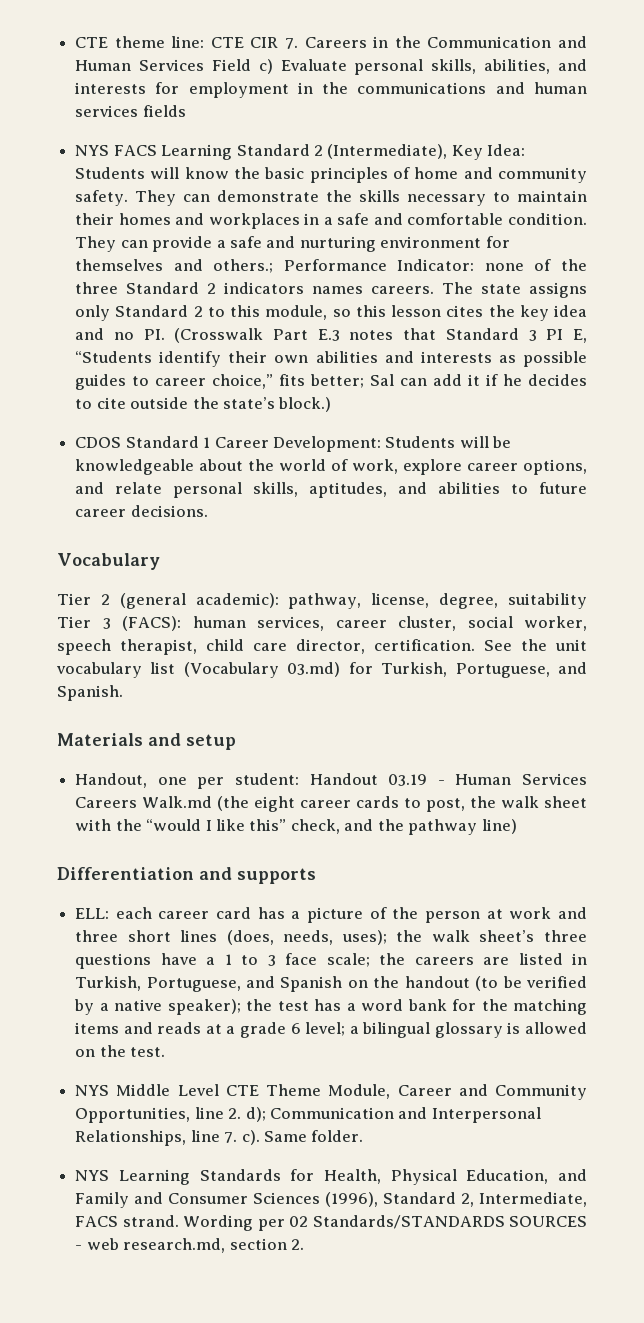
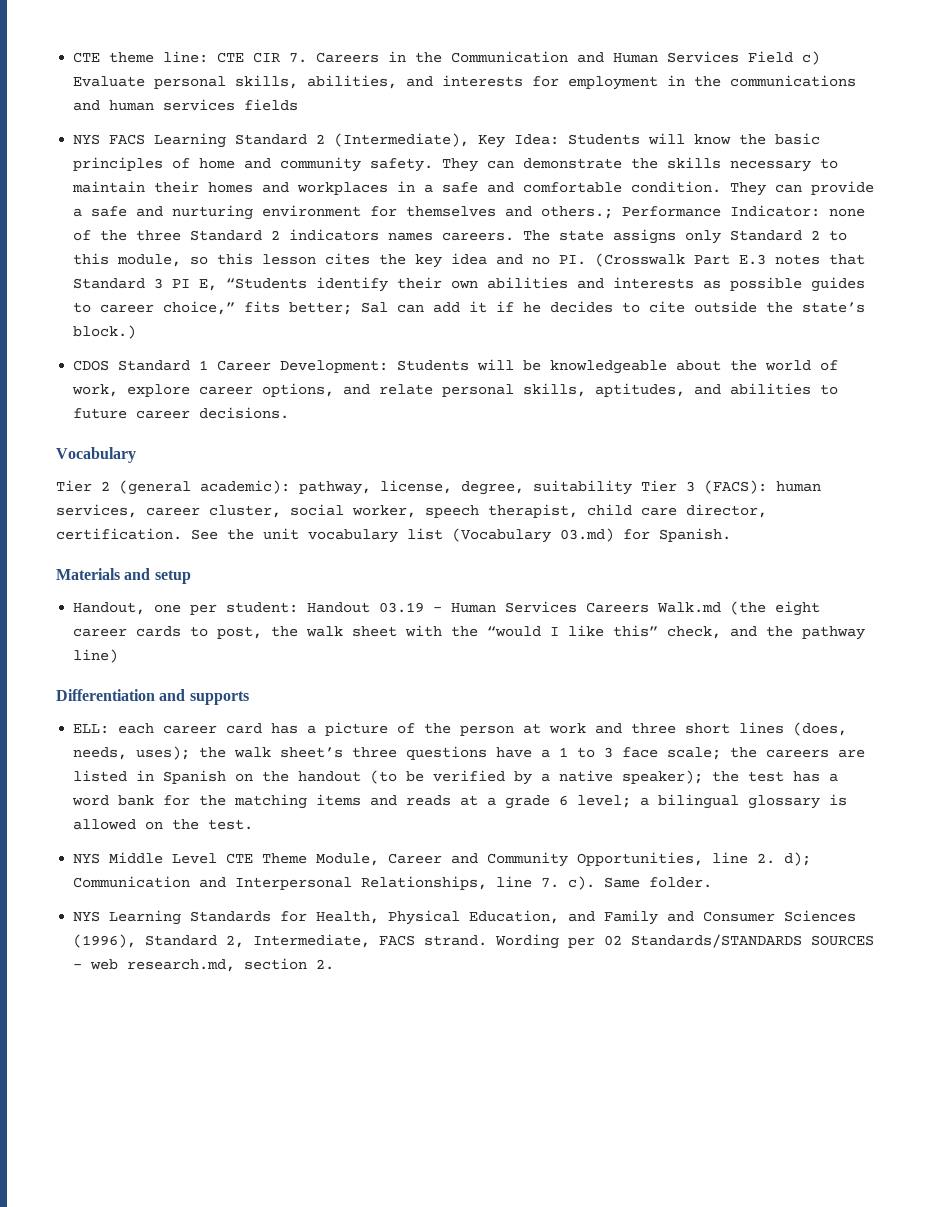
- See the unit vocabulary list (Vocabulary 03.md) for Turkish, Portuguese, and Spanish.
+ See the unit vocabulary list (Vocabulary 03.md) for Spanish.
- the careers are listed in Turkish, Portuguese, and Spanish on the handout (to be verified by a native speaker);
+ the careers are listed in Spanish on the handout (to be verified by a native speaker);

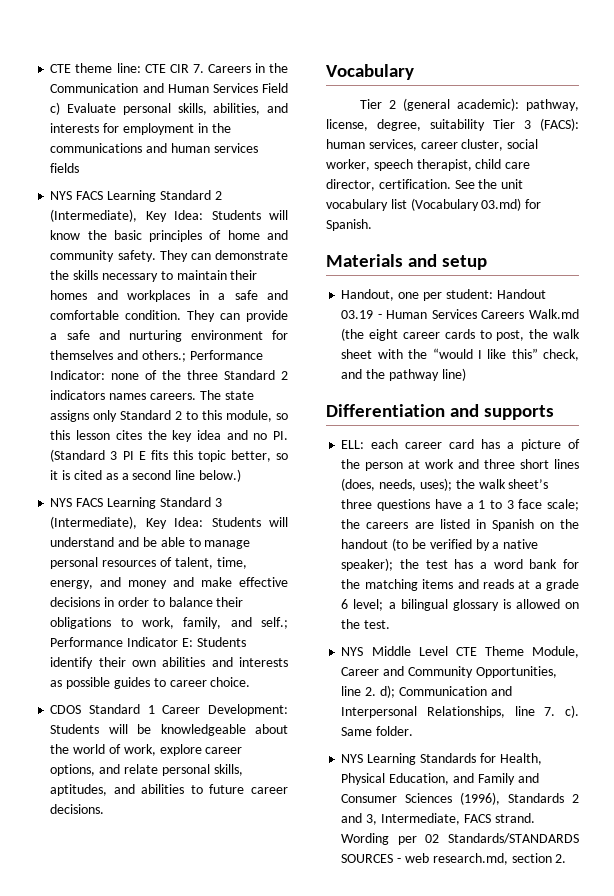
- The state assigns only Standard 2 to this module, so this lesson cites the key idea and no PI. (Crosswalk Part E.3 notes that Standard 3 PI E, “Students identify their own abilities and interests as possible guides to career choice,” fits better; Sal can add it if he decides to cite outside the state’s block.)
+ The state assigns only Standard 2 to this module, so this lesson cites the key idea and no PI. (Standard 3 PI E fits this topic better, so it is cited as a second line below.)
+ NYS FACS Learning Standard 3 (Intermediate), Key Idea: Students will understand and be able to manage personal resources of talent, time, energy, and money and make effective decisions in order to balance their obligations to work, family, and self.; Performance Indicator E: Students identify their own abilities and interests as possible guides to career choice.
- NYS Learning Standards for Health, Physical Education, and Family and Consumer Sciences (1996), Standard 2, Intermediate, FACS strand.
+ NYS Learning Standards for Health, Physical Education, and Family and Consumer Sciences (1996), Standards 2 and 3, Intermediate, FACS strand.

